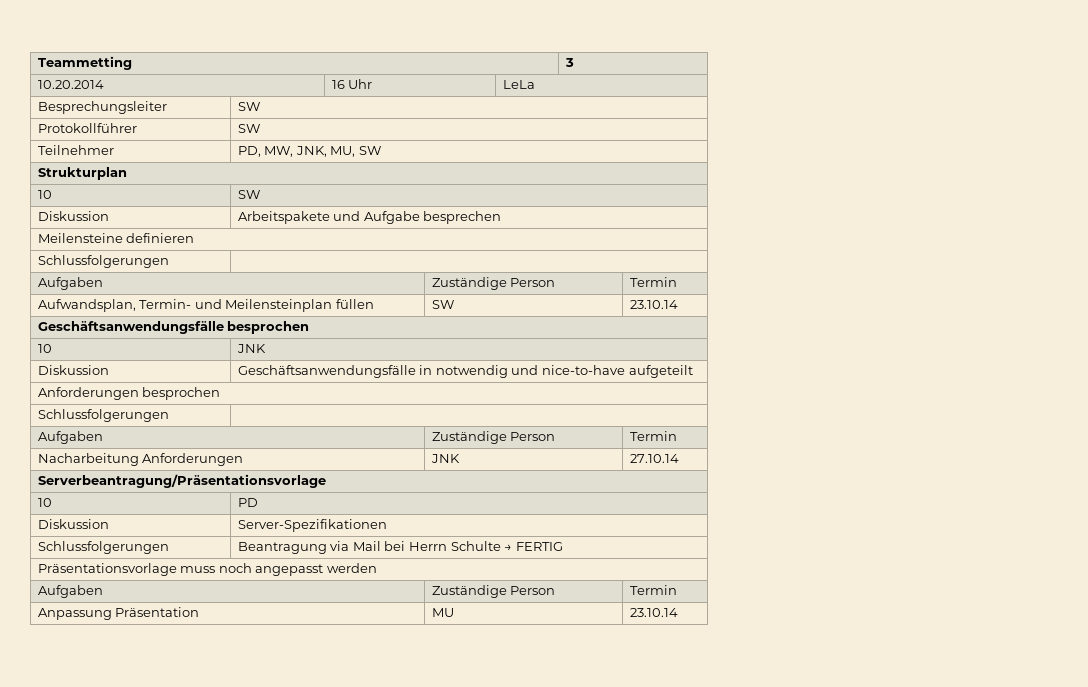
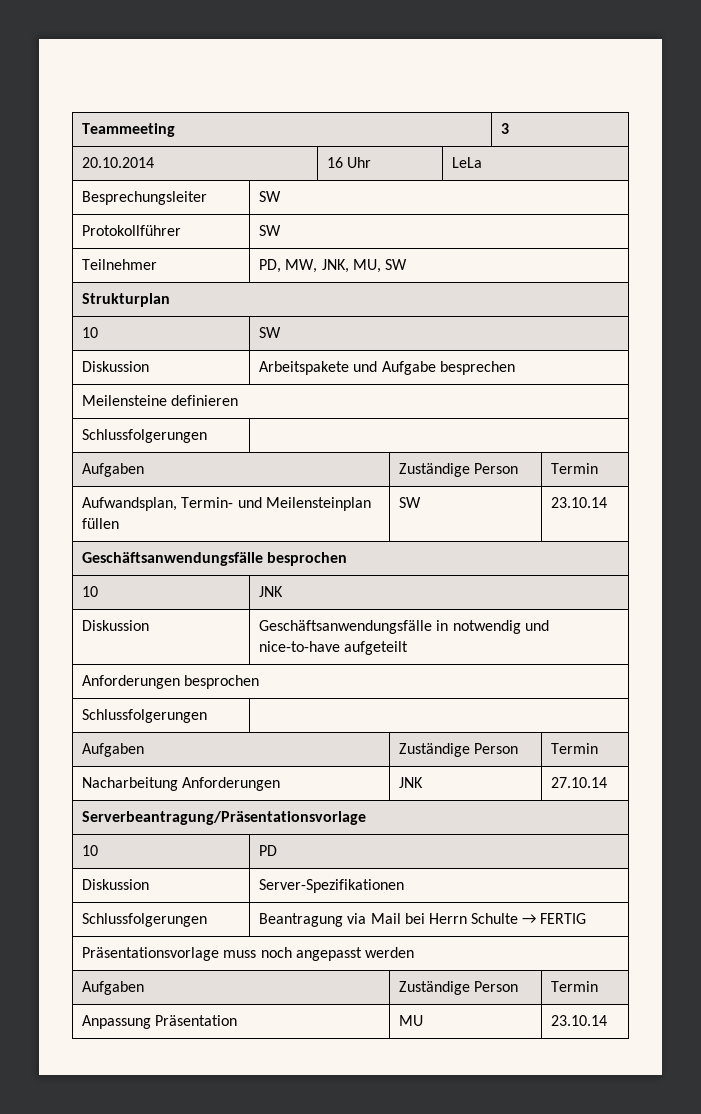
- Teammetting | 3
+ Teammeeting | 3
- 10.20.2014 | 16 Uhr | LeLa
+ 20.10.2014 | 16 Uhr | LeLa

